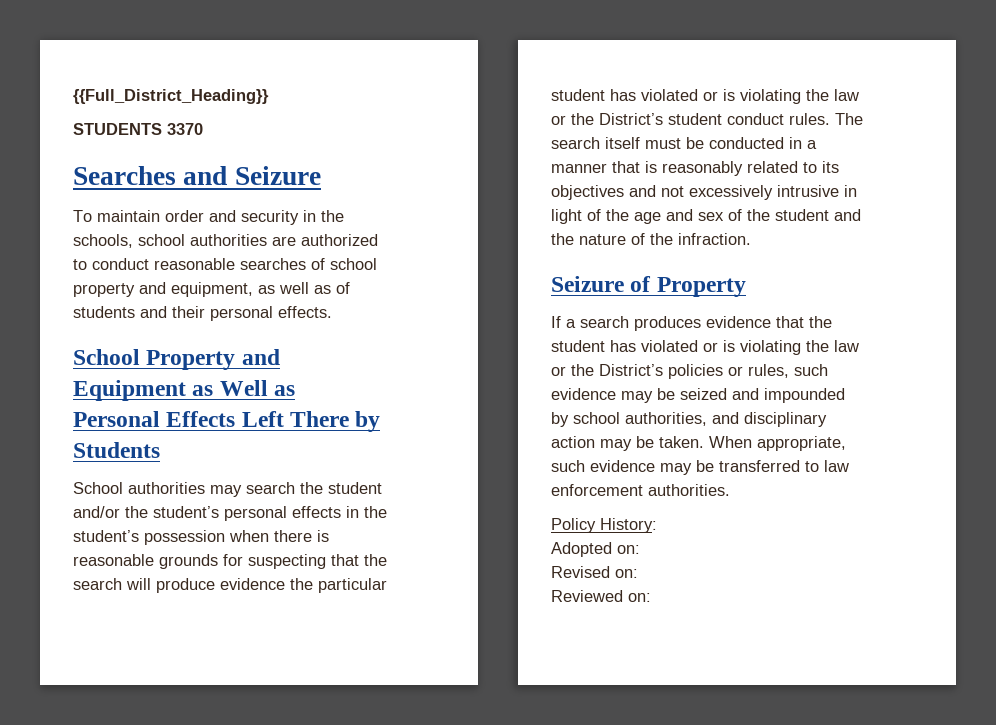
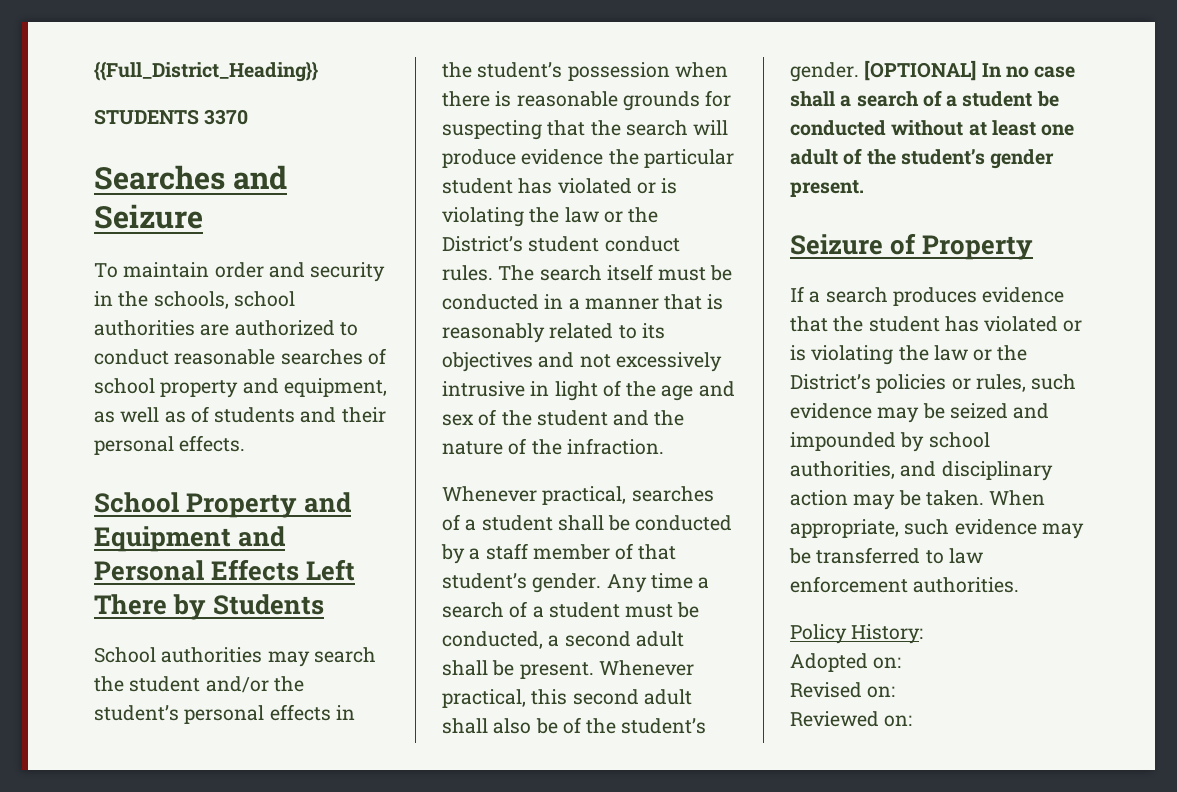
- School Property and Equipment as Well as Personal Effects Left There by Students
+ School Property and Equipment and Personal Effects Left There by Students
+ Whenever practical, searches of a student shall be conducted by a staff member of that student’s gender. Any time a search of a student must be conducted, a second adult shall be present. Whenever practical, this second adult shall also be of the student’s gender. [OPTIONAL] In no case shall a search of a student be conducted without at least one adult of the student’s gender present.

